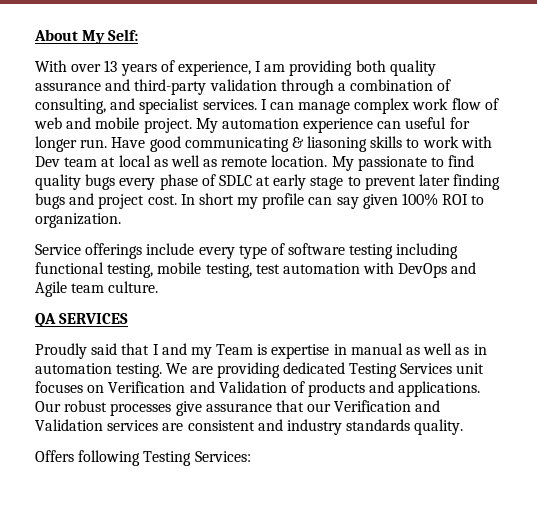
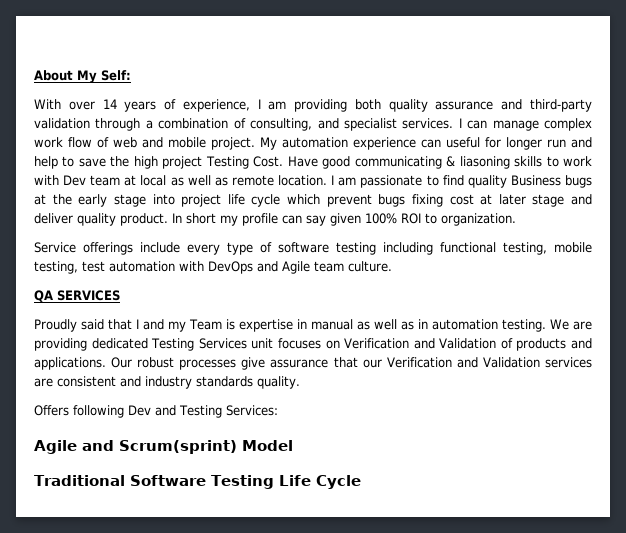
- With over 13 years of experience, I am providing both quality assurance and third-party validation through a combination of consulting, and specialist services.
+ With over 14 years of experience, I am providing both quality assurance and third-party validation through a combination of consulting, and specialist services.
- My automation experience can useful for longer run.
+ My automation experience can useful for longer run and help to save the high project Testing Cost.
- My passionate to find quality bugs every phase of SDLC at early stage to prevent later finding bugs and project cost.
+ I am passionate to find quality Business bugs at the early stage into project life cycle which prevent bugs fixing cost at later stage and deliver quality product.
- Offers following Testing Services:
+ Offers following Dev and Testing Services:
+ Agile and Scrum(sprint) Model
+ Traditional Software Testing Life Cycle

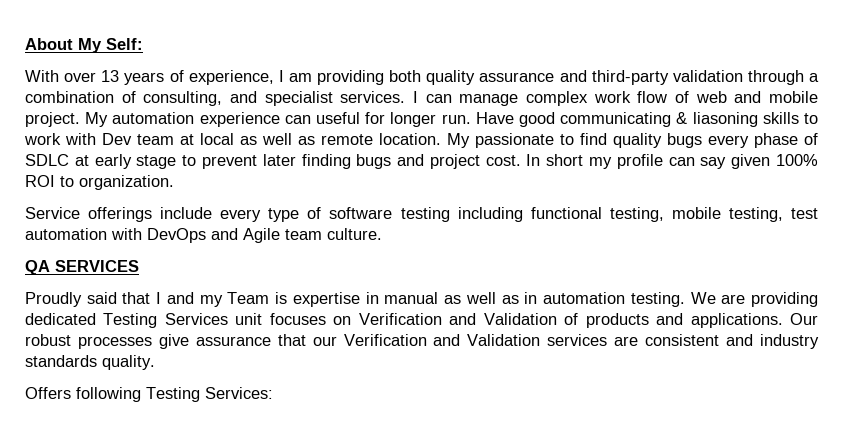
- With over 14 years of experience, I am providing both quality assurance and third-party validation through a combination of consulting, and specialist services.
+ With over 13 years of experience, I am providing both quality assurance and third-party validation through a combination of consulting, and specialist services.
- My automation experience can useful for longer run and help to save the high project Testing Cost.
+ My automation experience can useful for longer run.
- I am passionate to find quality Business bugs at the early stage into project life cycle which prevent bugs fixing cost at later stage and deliver quality product.
+ My passionate to find quality bugs every phase of SDLC at early stage to prevent later finding bugs and project cost.
- Offers following Dev and Testing Services:
+ Offers following Testing Services:
- Agile and Scrum(sprint) Model
- Traditional Software Testing Life Cycle

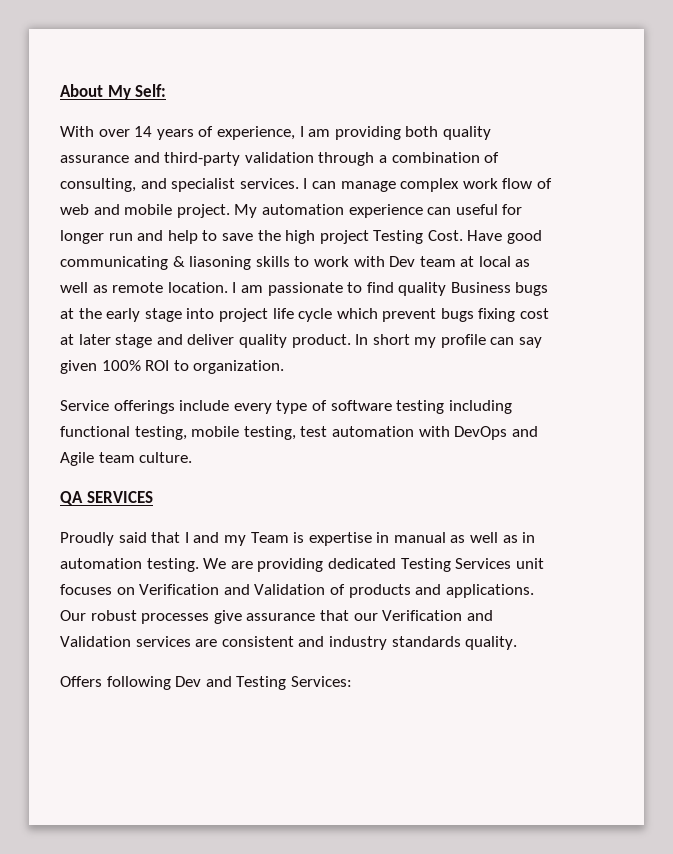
- With over 13 years of experience, I am providing both quality assurance and third-party validation through a combination of consulting, and specialist services.
+ With over 14 years of experience, I am providing both quality assurance and third-party validation through a combination of consulting, and specialist services.
- My automation experience can useful for longer run.
+ My automation experience can useful for longer run and help to save the high project Testing Cost.
- My passionate to find quality bugs every phase of SDLC at early stage to prevent later finding bugs and project cost.
+ I am passionate to find quality Business bugs at the early stage into project life cycle which prevent bugs fixing cost at later stage and deliver quality product.
- Offers following Testing Services:
+ Offers following Dev and Testing Services:

